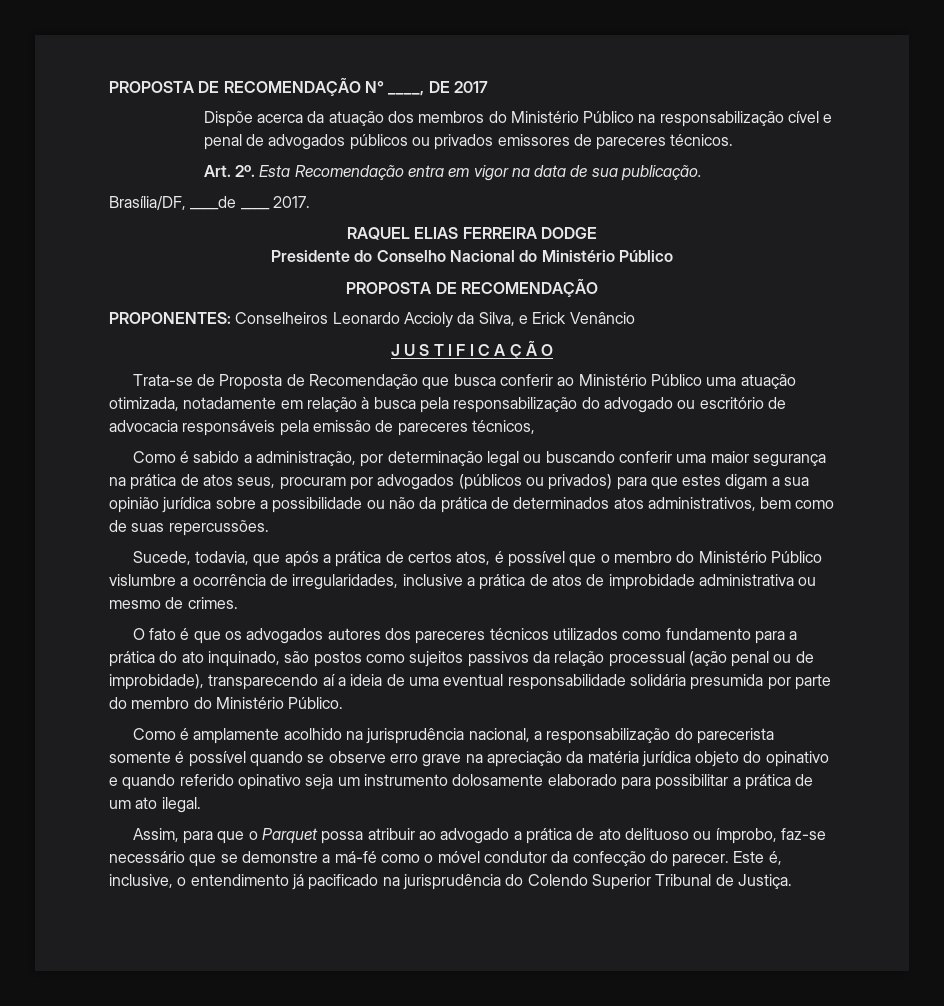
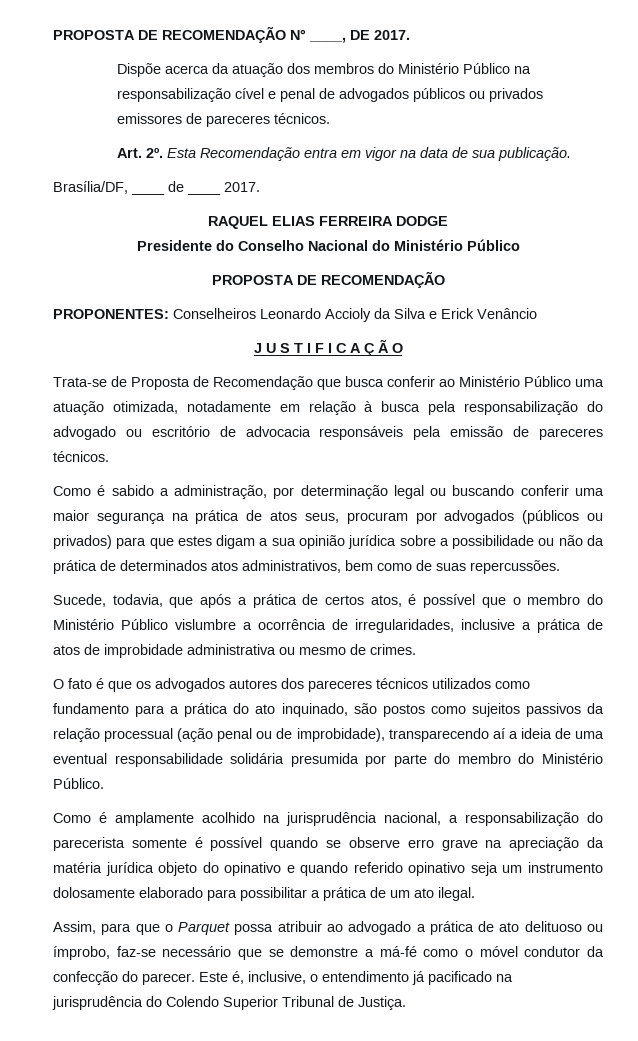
- PROPOSTA DE RECOMENDAÇÃO N° ____, DE 2017
+ PROPOSTA DE RECOMENDAÇÃO N° ____, DE 2017.
- Brasília/DF, ____de ____ 2017.
+ Brasília/DF, ____ de ____ 2017.
- PROPONENTES: Conselheiros Leonardo Accioly da Silva, e Erick Venâncio
+ PROPONENTES: Conselheiros Leonardo Accioly da Silva e Erick Venâncio
- Trata-se de Proposta de Recomendação que busca conferir ao Ministério Público uma atuação otimizada, notadamente em relação à busca pela responsabilização do advogado ou escritório de advocacia responsáveis pela emissão de pareceres técnicos,
+ Trata-se de Proposta de Recomendação que busca conferir ao Ministério Público uma atuação otimizada, notadamente em relação à busca pela responsabilização do advogado ou escritório de advocacia responsáveis pela emissão de pareceres técnicos.

